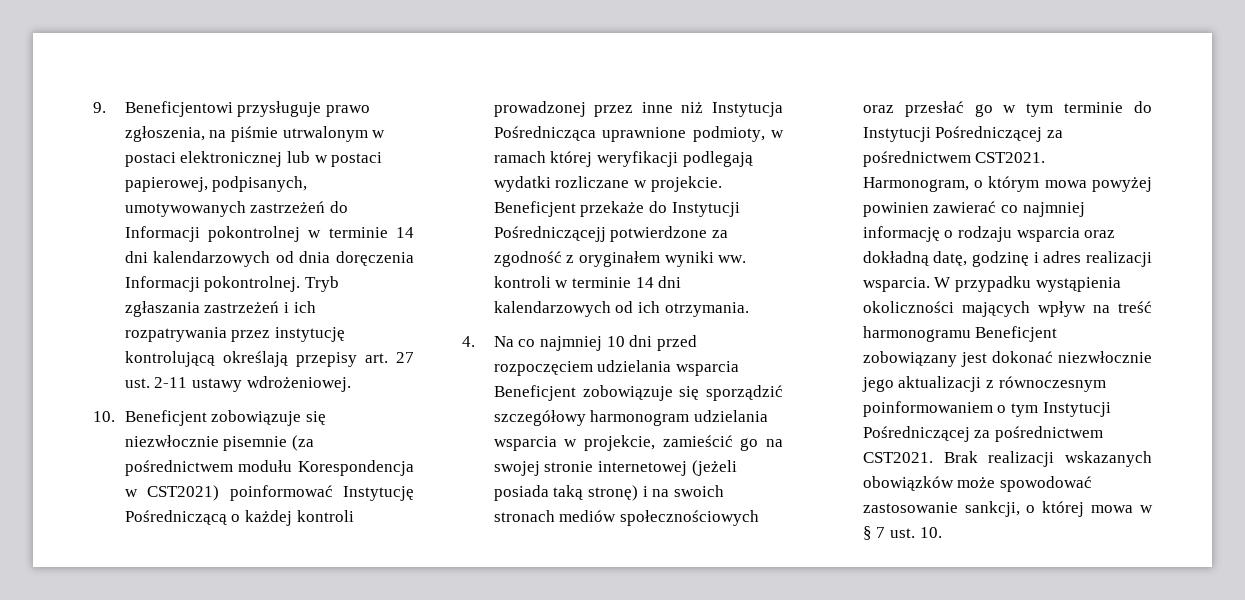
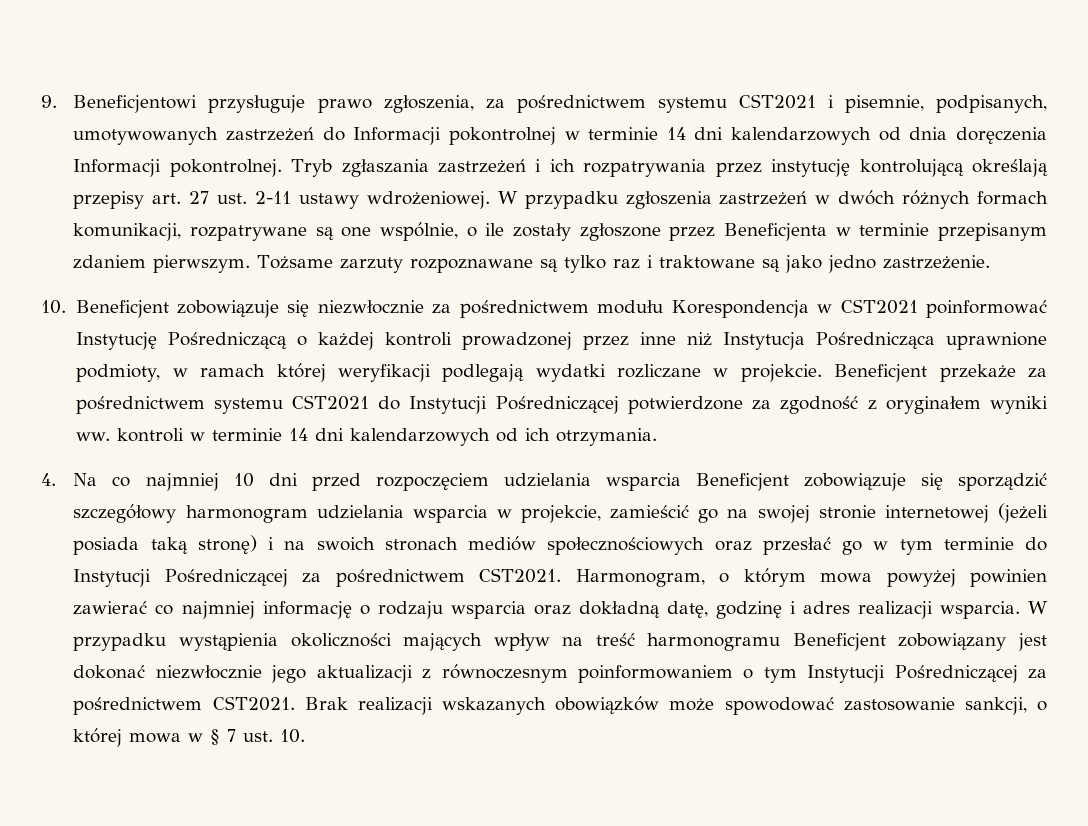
- 9. Beneficjentowi przysługuje prawo zgłoszenia, na piśmie utrwalonym w postaci elektronicznej lub w postaci papierowej, podpisanych, umotywowanych zastrzeżeń do Informacji pokontrolnej w terminie 14 dni kalendarzowych od dnia doręczenia Informacji pokontrolnej.
+ 9. Beneficjentowi przysługuje prawo zgłoszenia, za pośrednictwem systemu CST2021 i pisemnie, podpisanych, umotywowanych zastrzeżeń do Informacji pokontrolnej w terminie 14 dni kalendarzowych od dnia doręczenia Informacji pokontrolnej.
+ W przypadku zgłoszenia zastrzeżeń w dwóch różnych formach komunikacji, rozpatrywane są one wspólnie, o ile zostały zgłoszone przez Beneficjenta w terminie przepisanym zdaniem pierwszym. Tożsame zarzuty rozpoznawane są tylko raz i traktowane są jako jedno zastrzeżenie.
- 10. Beneficjent zobowiązuje się niezwłocznie pisemnie (za pośrednictwem modułu Korespondencja w CST2021) poinformować Instytucję Pośredniczącą o każdej kontroli prowadzonej przez inne niż Instytucja Pośrednicząca uprawnione podmioty, w ramach której weryfikacji podlegają wydatki rozliczane w projekcie.
+ 10. Beneficjent zobowiązuje się niezwłocznie za pośrednictwem modułu Korespondencja w CST2021 poinformować Instytucję Pośredniczącą o każdej kontroli prowadzonej przez inne niż Instytucja Pośrednicząca uprawnione podmioty, w ramach której weryfikacji podlegają wydatki rozliczane w projekcie.
- Beneficjent przekaże do Instytucji Pośredniczącejj potwierdzone za zgodność z oryginałem wyniki ww. kontroli w terminie 14 dni kalendarzowych od ich otrzymania.
+ Beneficjent przekaże za pośrednictwem systemu CST2021 do Instytucji Pośredniczącej potwierdzone za zgodność z oryginałem wyniki ww. kontroli w terminie 14 dni kalendarzowych od ich otrzymania.

